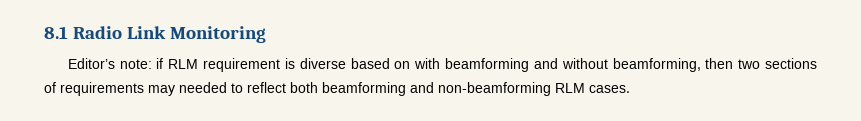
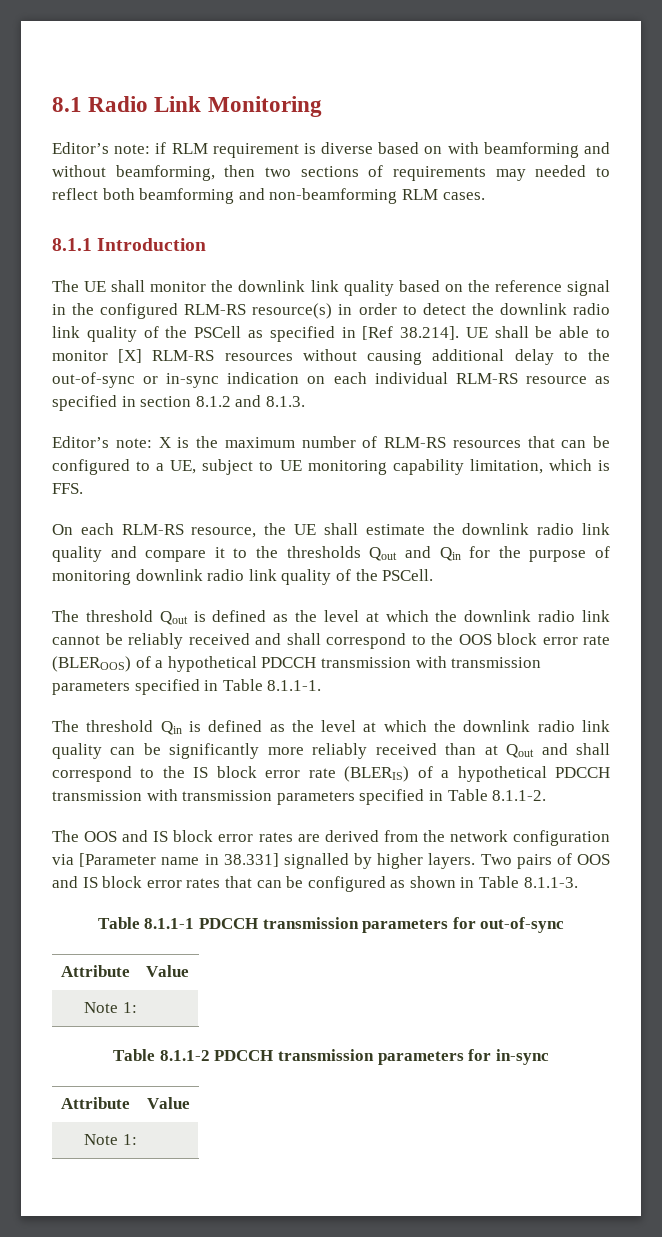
+ 8.1.1 Introduction
+ The UE shall monitor the downlink link quality based on the reference signal in the configured RLM-RS resource(s) in order to detect the downlink radio link quality of the PSCell as specified in [Ref 38.214]. UE shall be able to monitor [X] RLM-RS resources without causing additional delay to the out-of-sync or in-sync indication on each individual RLM-RS resource as specified in section 8.1.2 and 8.1.3.
+ Editor’s note: X is the maximum number of RLM-RS resources that can be configured to a UE, subject to UE monitoring capability limitation, which is FFS.
+ On each RLM-RS resource, the UE shall estimate the downlink radio link quality and compare it to the thresholds Qout and Qin for the purpose of monitoring downlink radio link quality of the PSCell.
+ The threshold Qout is defined as the level at which the downlink radio link cannot be reliably received and shall correspond to the OOS block error rate (BLEROOS) of a hypothetical PDCCH transmission with transmission parameters specified in Table 8.1.1-1.
+ The threshold Qin is defined as the level at which the downlink radio link quality can be significantly more reliably received than at Qout and shall correspond to the IS block error rate (BLERIS) of a hypothetical PDCCH transmission with transmission parameters specified in Table 8.1.1-2.
+ The OOS and IS block error rates are derived from the network configuration via [Parameter name in 38.331] signalled by higher layers. Two pairs of OOS and IS block error rates that can be configured as shown in Table 8.1.1-3.
+ Table 8.1.1-1 PDCCH transmission parameters for out-of-sync
+ Attribute | Value
+ Note 1:
+ Table 8.1.1-2 PDCCH transmission parameters for in-sync
+ Attribute | Value
+ Note 1:

